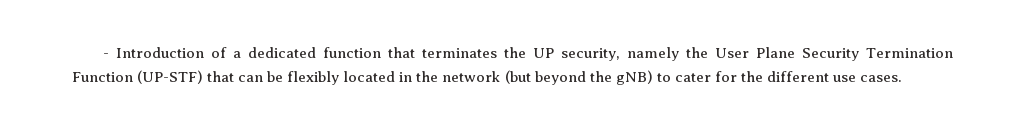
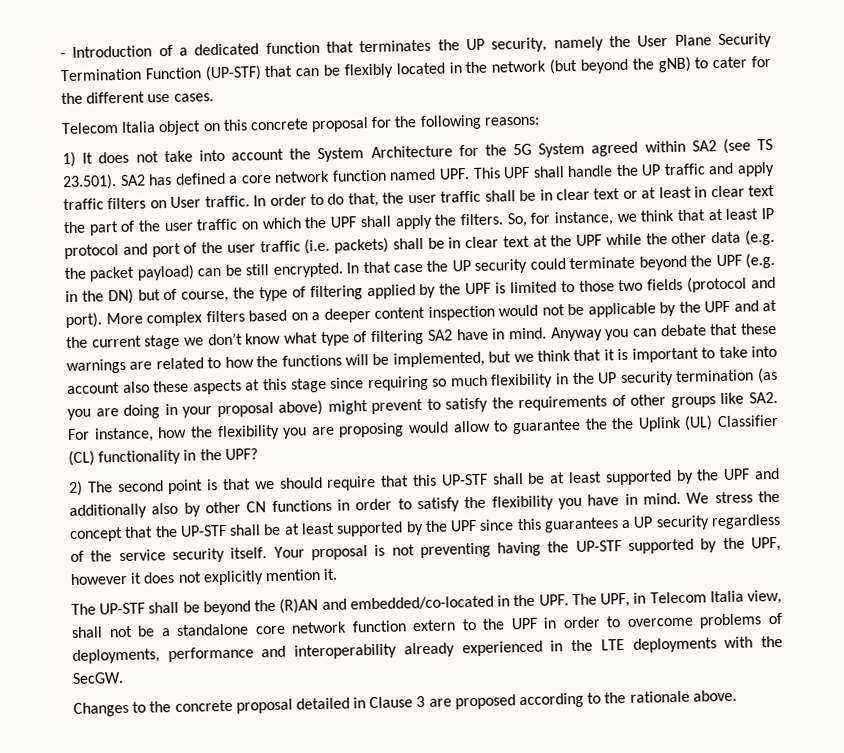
+ Telecom Italia object on this concrete proposal for the following reasons:
+ 1) It does not take into account the System Architecture for the 5G System agreed within SA2 (see TS 23.501). SA2 has defined a core network function named UPF. This UPF shall handle the UP traffic and apply traffic filters on User traffic. In order to do that, the user traffic shall be in clear text or at least in clear text the part of the user traffic on which the UPF shall apply the filters. So, for instance, we think that at least IP protocol and port of the user traffic (i.e. packets) shall be in clear text at the UPF while the other data (e.g. the packet payload) can be still encrypted. In that case the UP security could terminate beyond the UPF (e.g. in the DN) but of course, the type of filtering applied by the UPF is limited to those two fields (protocol and port). More complex filters based on a deeper content inspection would not be applicable by the UPF and at the current stage we don’t know what type of filtering SA2 have in mind. Anyway you can debate that these warnings are related to how the functions will be implemented, but we think that it is important to take into account also these aspects at this stage since requiring so much flexibility in the UP security termination (as you are doing in your proposal above) might prevent to satisfy the requirements of other groups like SA2. For instance, how the flexibility you are proposing would allow to guarantee the the Uplink (UL) Classifier (CL) functionality in the UPF?
+ 2) The second point is that we should require that this UP-STF shall be at least supported by the UPF and additionally also by other CN functions in order to satisfy the flexibility you have in mind. We stress the concept that the UP-STF shall be at least supported by the UPF since this guarantees a UP security regardless of the service security itself. Your proposal is not preventing having the UP-STF supported by the UPF, however it does not explicitly mention it.
+ The UP-STF shall be beyond the (R)AN and embedded/co-located in the UPF. The UPF, in Telecom Italia view, shall not be a standalone core network function extern to the UPF in order to overcome problems of deployments, performance and interoperability already experienced in the LTE deployments with the SecGW.
+ Changes to the concrete proposal detailed in Clause 3 are proposed according to the rationale above.

